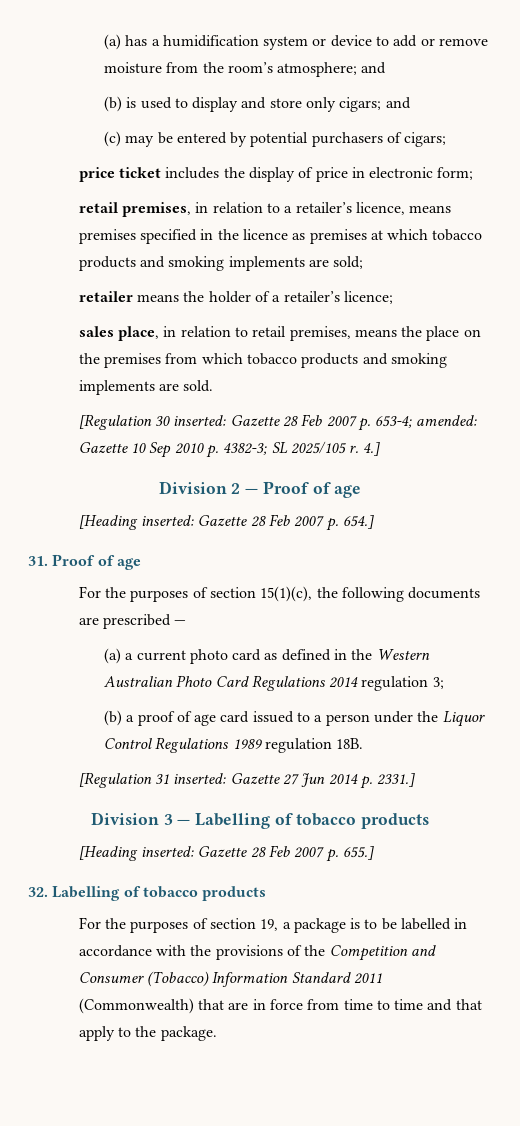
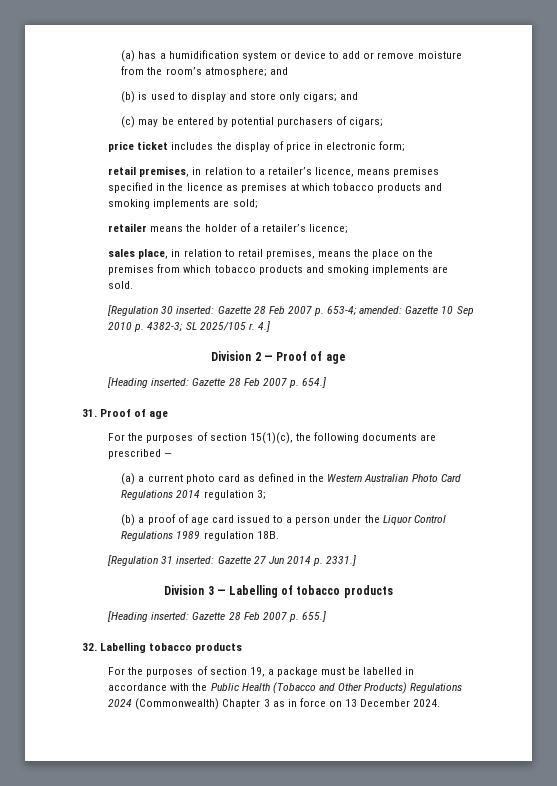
- 32. Labelling of tobacco products
+ 32. Labelling tobacco products
- For the purposes of section 19, a package is to be labelled in accordance with the provisions of the Competition and Consumer (Tobacco) Information Standard 2011 (Commonwealth) that are in force from time to time and that apply to the package.
+ For the purposes of section 19, a package must be labelled in accordance with the Public Health (Tobacco and Other Products) Regulations 2024 (Commonwealth) Chapter 3 as in force on 13 December 2024.

